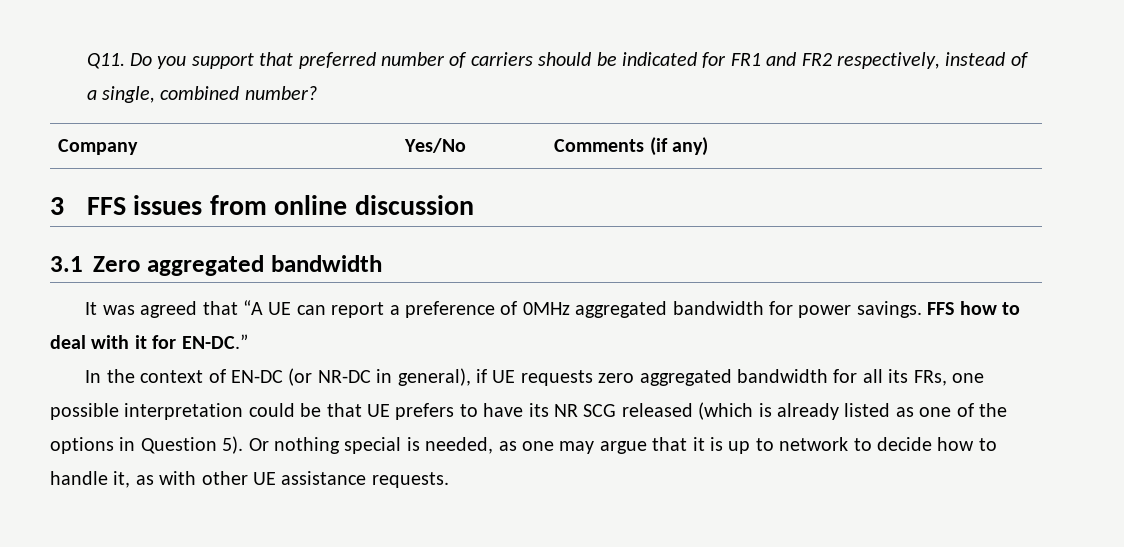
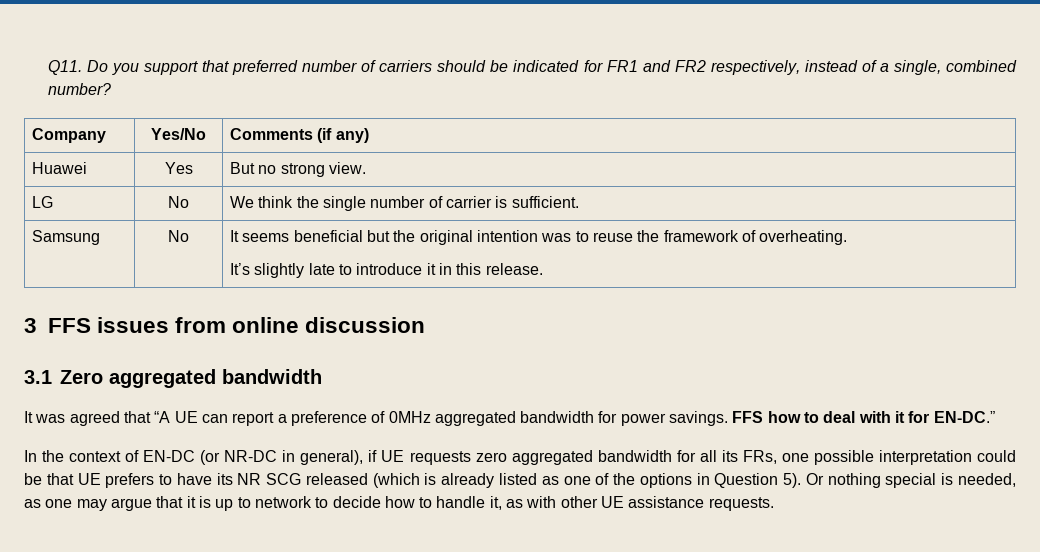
+ Huawei | Yes | But no strong view.
+ LG | No | We think the single number of carrier is sufficient.
+ Samsung | No | It seems beneficial but the original intention was to reuse the framework of overheating.
+ It’s slightly late to introduce it in this release.

